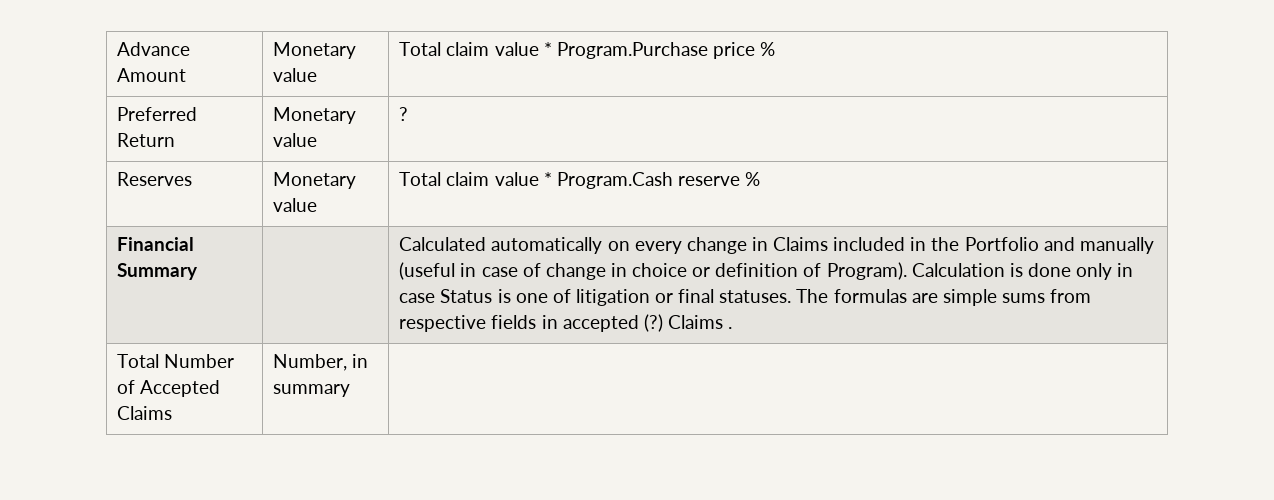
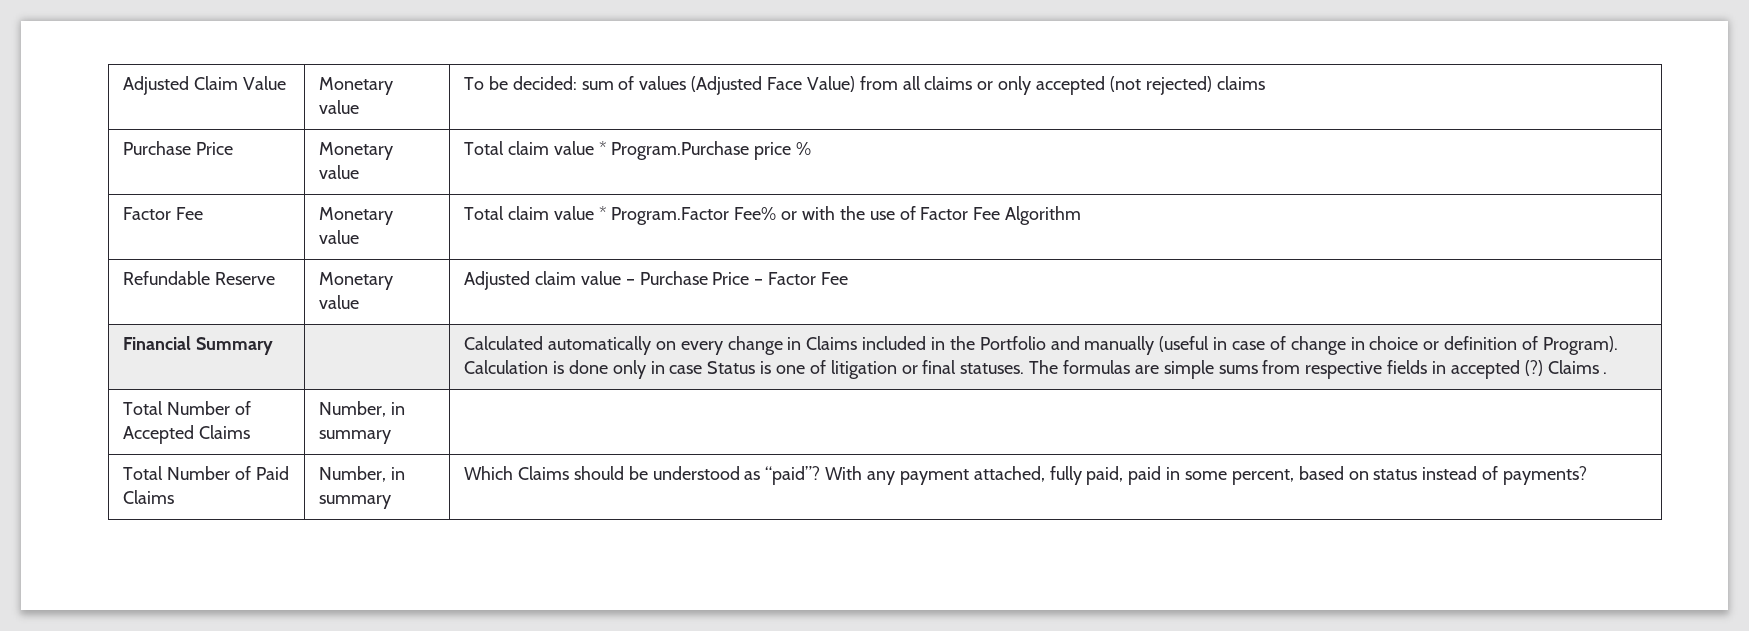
- Advance Amount | Monetary value | Total claim value * Program.Purchase price %
+ Adjusted Claim Value | Monetary value | To be decided: sum of values (Adjusted Face Value) from all claims or only accepted (not rejected) claims
+ Purchase Price | Monetary value | Total claim value * Program.Purchase price %
- Preferred Return | Monetary value | ?
- Reserves | Monetary value | Total claim value * Program.Cash reserve %
+ Factor Fee | Monetary value | Total claim value * Program.Factor Fee% or with the use of Factor Fee Algorithm
+ Refundable Reserve | Monetary value | Adjusted claim value – Purchase Price – Factor Fee
+ Total Number of Paid Claims | Number, in summary | Which Claims should be understood as “paid”? With any payment attached, fully paid, paid in some percent, based on status instead of payments?

